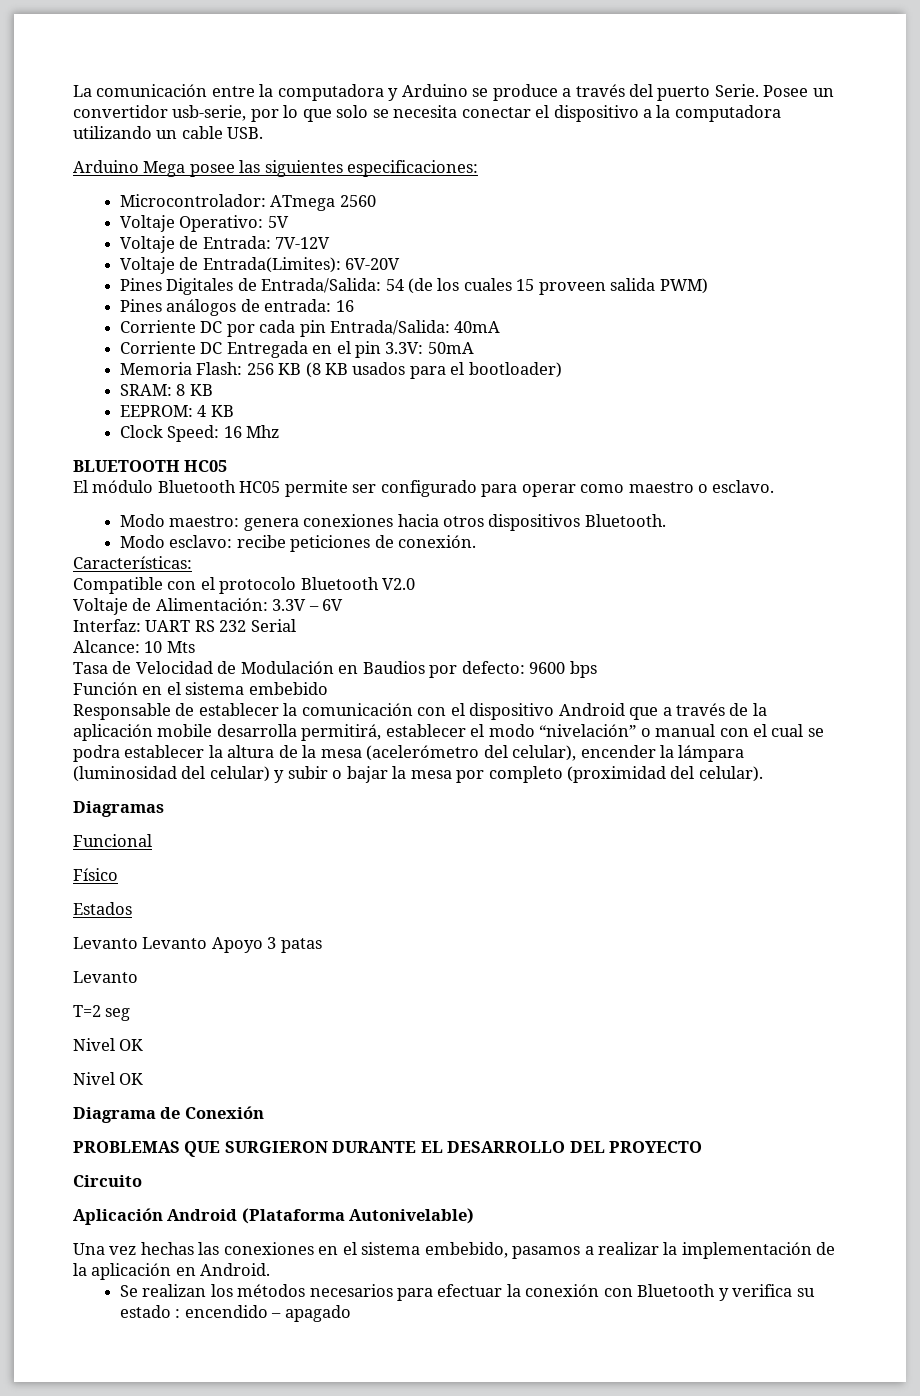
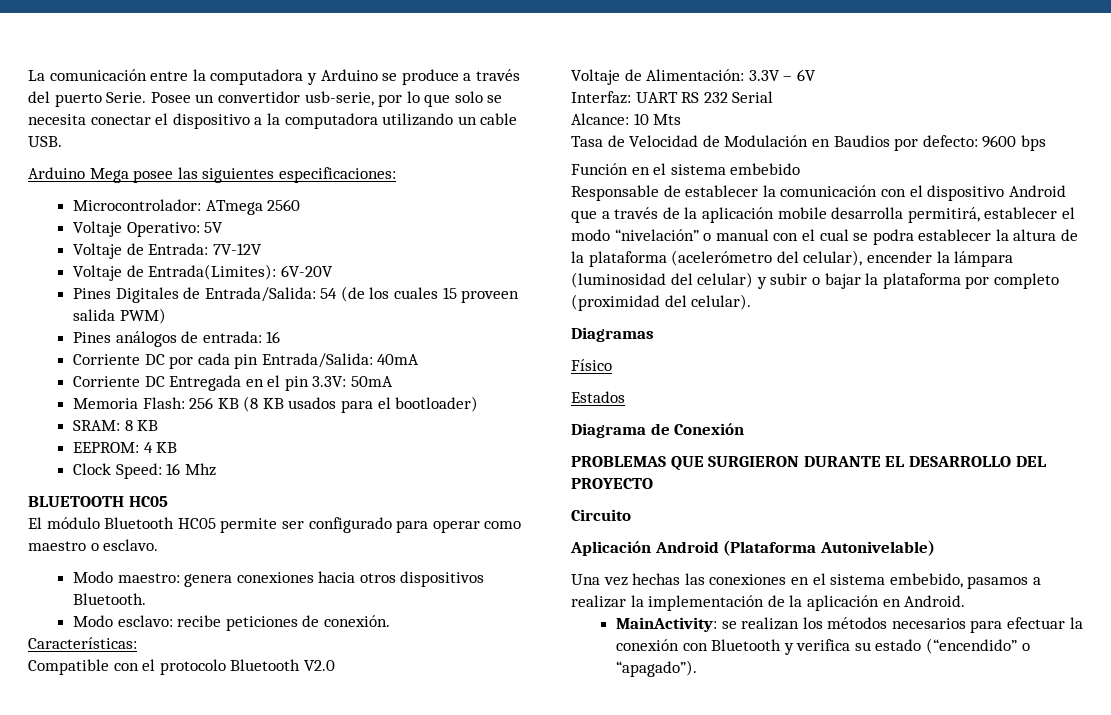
- Responsable de establecer la comunicación con el dispositivo Android que a través de la aplicación mobile desarrolla permitirá, establecer el modo “nivelación” o manual con el cual se podra establecer la altura de la mesa (acelerómetro del celular), encender la lámpara (luminosidad del celular) y subir o bajar la mesa por completo (proximidad del celular).
+ Responsable de establecer la comunicación con el dispositivo Android que a través de la aplicación mobile desarrolla permitirá, establecer el modo “nivelación” o manual con el cual se podra establecer la altura de la plataforma (acelerómetro del celular), encender la lámpara (luminosidad del celular) y subir o bajar la plataforma por completo (proximidad del celular).
- Funcional
- Levanto Levanto Apoyo 3 patas
- Levanto
- T=2 seg
- Nivel OK
- Nivel OK
- Se realizan los métodos necesarios para efectuar la conexión con Bluetooth y verifica su estado : encendido – apagado
+ MainActivity: se realizan los métodos necesarios para efectuar la conexión con Bluetooth y verifica su estado (“encendido” o “apagado”).

